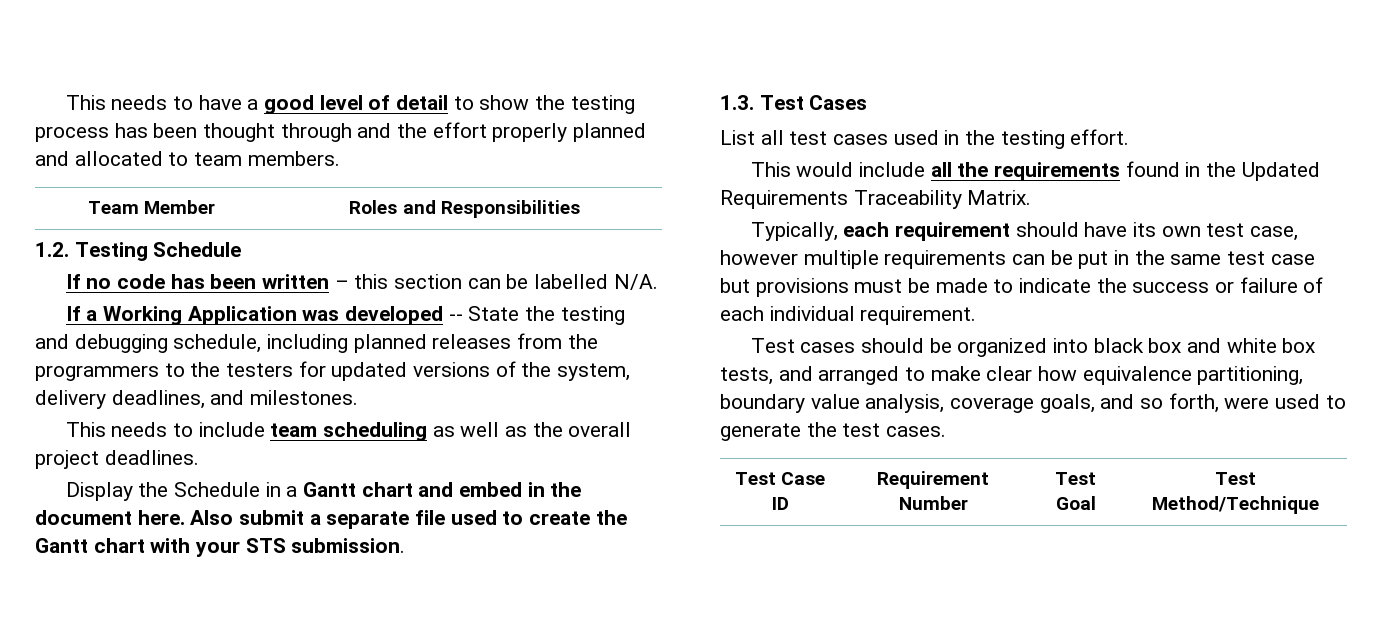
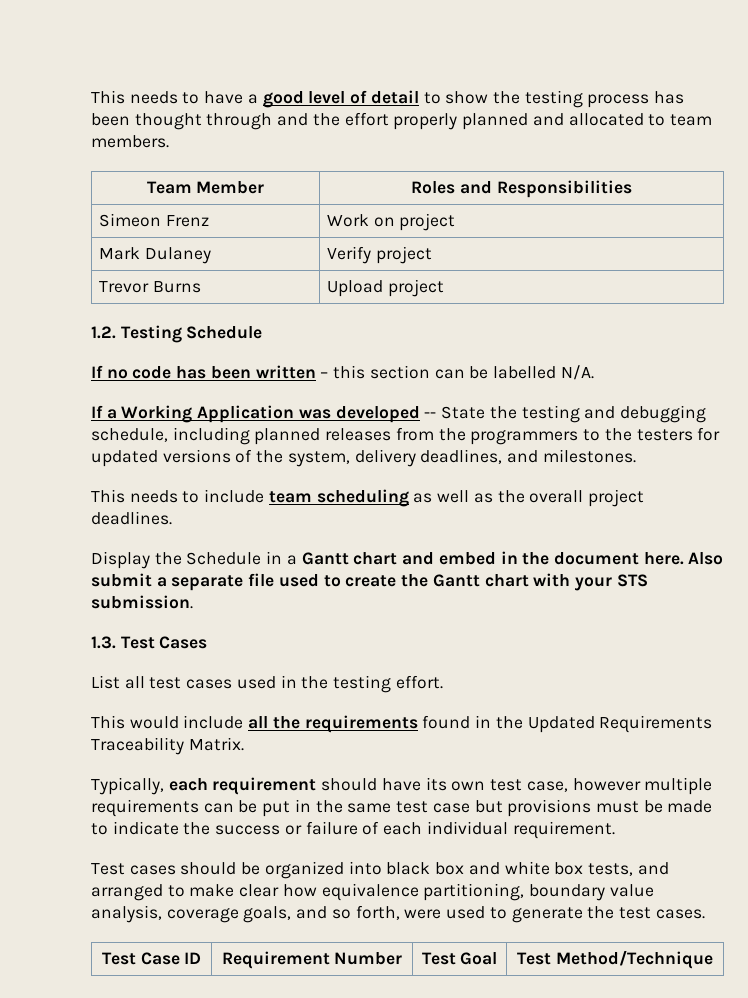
+ Simeon Frenz | Work on project
+ Mark Dulaney | Verify project
+ Trevor Burns | Upload project

